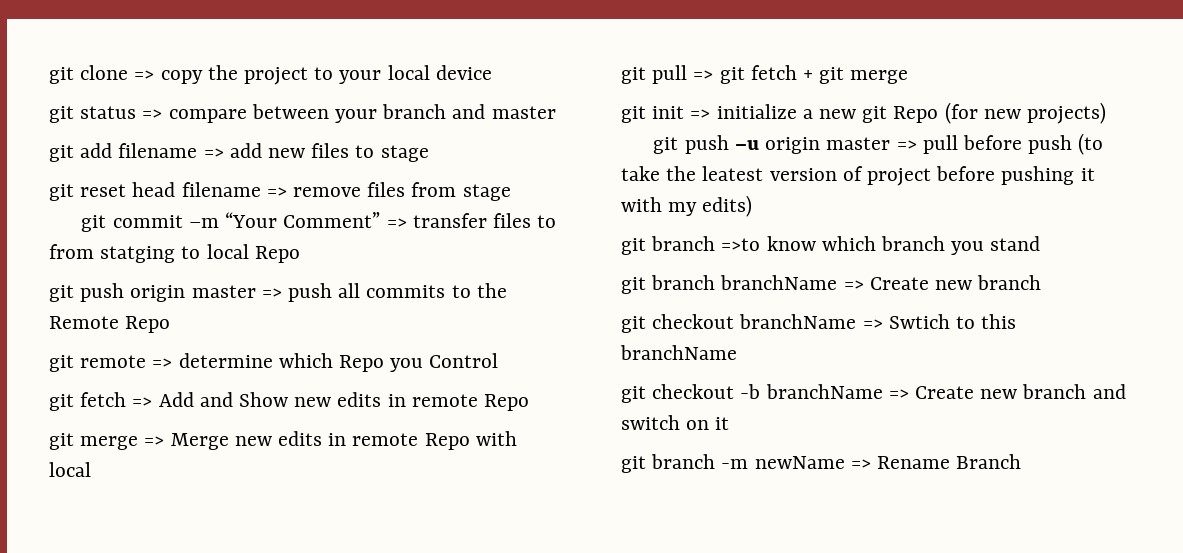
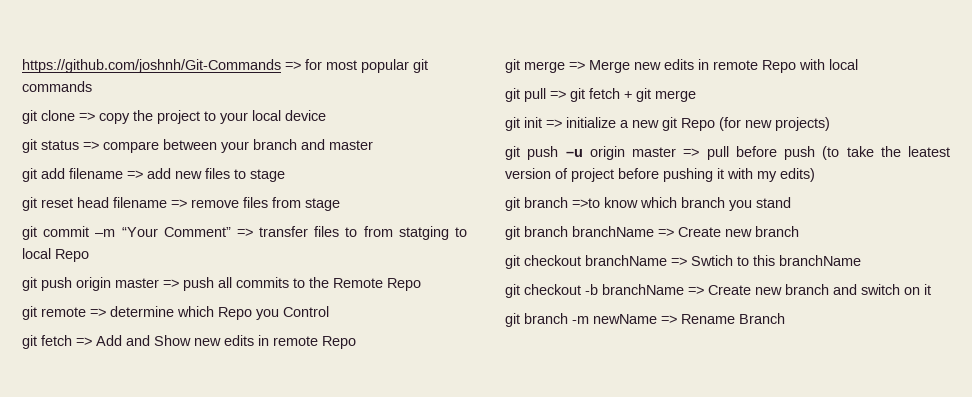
+ https://github.com/joshnh/Git-Commands => for most popular git commands

